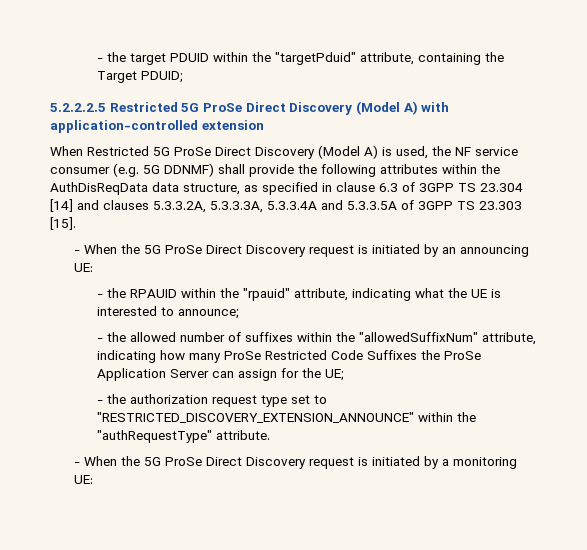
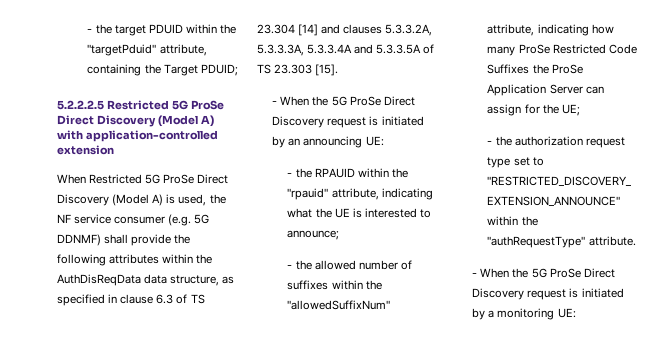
- When Restricted 5G ProSe Direct Discovery (Model A) is used, the NF service consumer (e.g. 5G DDNMF) shall provide the following attributes within the AuthDisReqData data structure, as specified in clause 6.3 of 3GPP TS 23.304 [14] and clauses 5.3.3.2A, 5.3.3.3A, 5.3.3.4A and 5.3.3.5A of 3GPP TS 23.303 [15].
+ When Restricted 5G ProSe Direct Discovery (Model A) is used, the NF service consumer (e.g. 5G DDNMF) shall provide the following attributes within the AuthDisReqData data structure, as specified in clause 6.3 of TS 23.304 [14] and clauses 5.3.3.2A, 5.3.3.3A, 5.3.3.4A and 5.3.3.5A of TS 23.303 [15].

